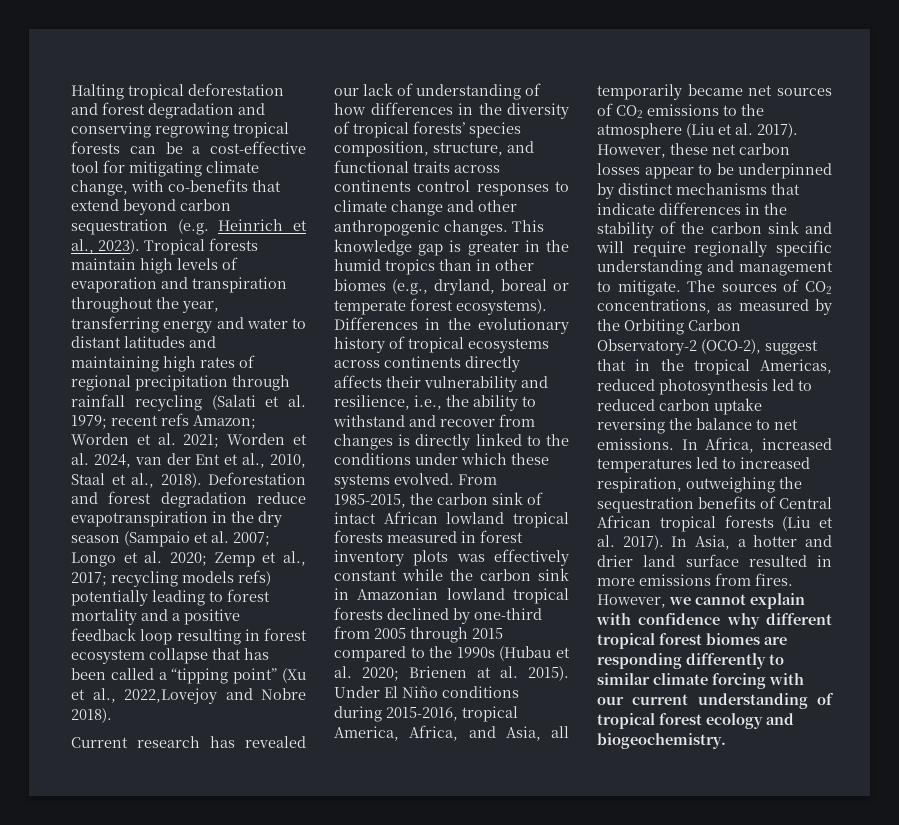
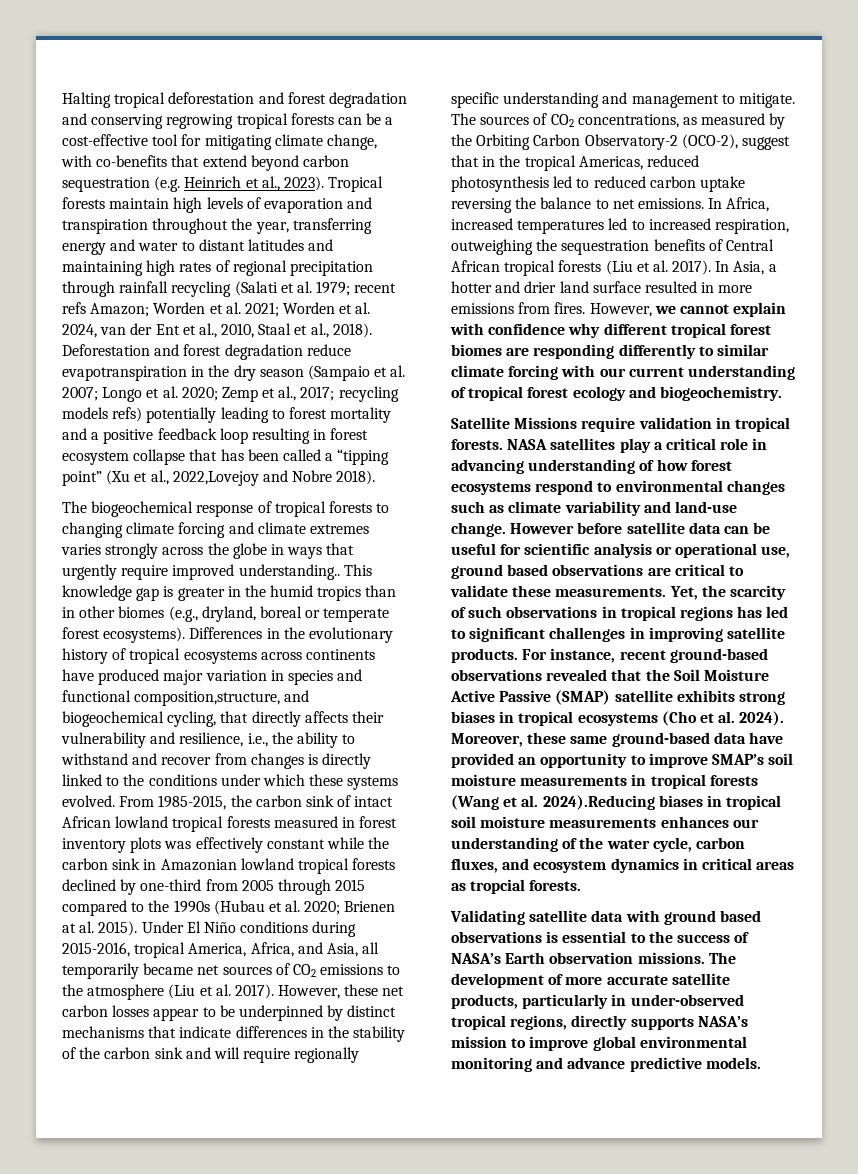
- Current research has revealed our lack of understanding of how differences in the diversity of tropical forests’ species composition, structure, and functional traits across continents control responses to climate change and other anthropogenic changes.
+ The biogeochemical response of tropical forests to changing climate forcing and climate extremes varies strongly across the globe in ways that urgently require improved understanding..
- Differences in the evolutionary history of tropical ecosystems across continents directly affects their vulnerability and resilience, i.e., the ability to withstand and recover from changes is directly linked to the conditions under which these systems evolved.
+ Differences in the evolutionary history of tropical ecosystems across continents have produced major variation in species and functional composition,structure, and biogeochemical cycling, that directly affects their vulnerability and resilience, i.e., the ability to withstand and recover from changes is directly linked to the conditions under which these systems evolved.
+ Satellite Missions require validation in tropical forests. NASA satellites play a critical role in advancing understanding of how forest ecosystems respond to environmental changes such as climate variability and land-use change. However before satellite data can be useful for scientific analysis or operational use, ground based observations are critical to validate these measurements. Yet, the scarcity of such observations in tropical regions has led to significant challenges in improving satellite products. For instance, recent ground-based observations revealed that the Soil Moisture Active Passive (SMAP) satellite exhibits strong biases in tropical ecosystems (Cho et al. 2024). Moreover, these same ground-based data have provided an opportunity to improve SMAP’s soil moisture measurements in tropical forests (Wang et al. 2024).Reducing biases in tropical soil moisture measurements enhances our understanding of the water cycle, carbon fluxes, and ecosystem dynamics in critical areas as tropcial forests.
+ Validating satellite data with ground based observations is essential to the success of NASA’s Earth observation missions. The development of more accurate satellite products, particularly in under-observed tropical regions, directly supports NASA’s mission to improve global environmental monitoring and advance predictive models.

